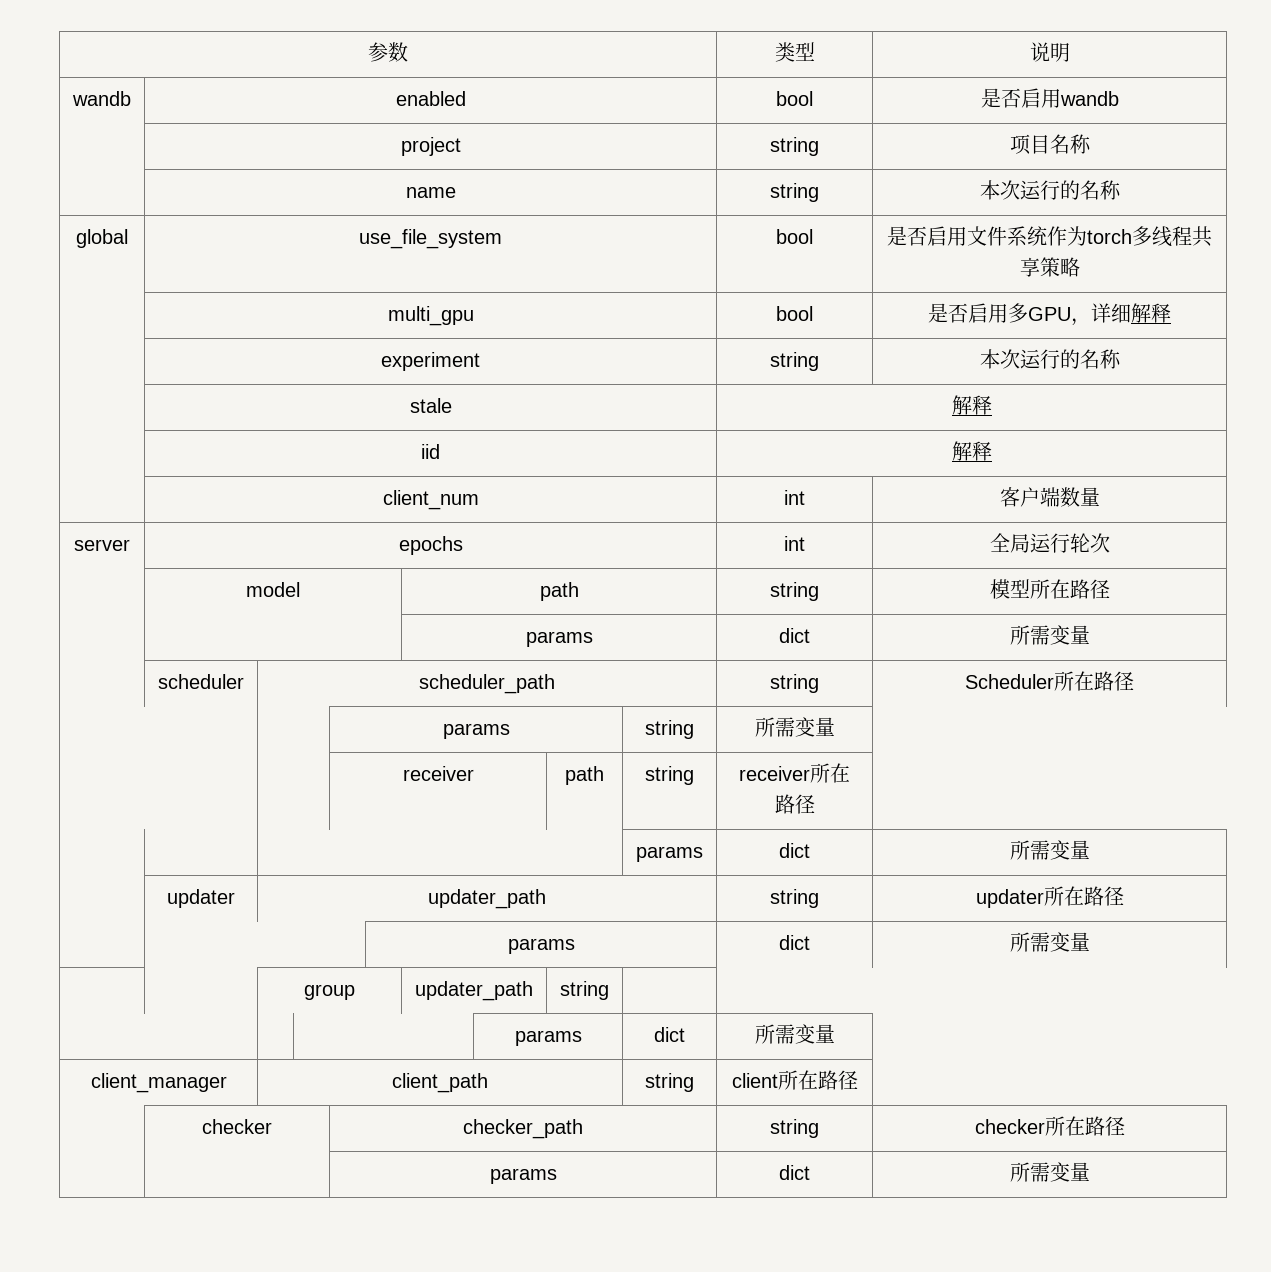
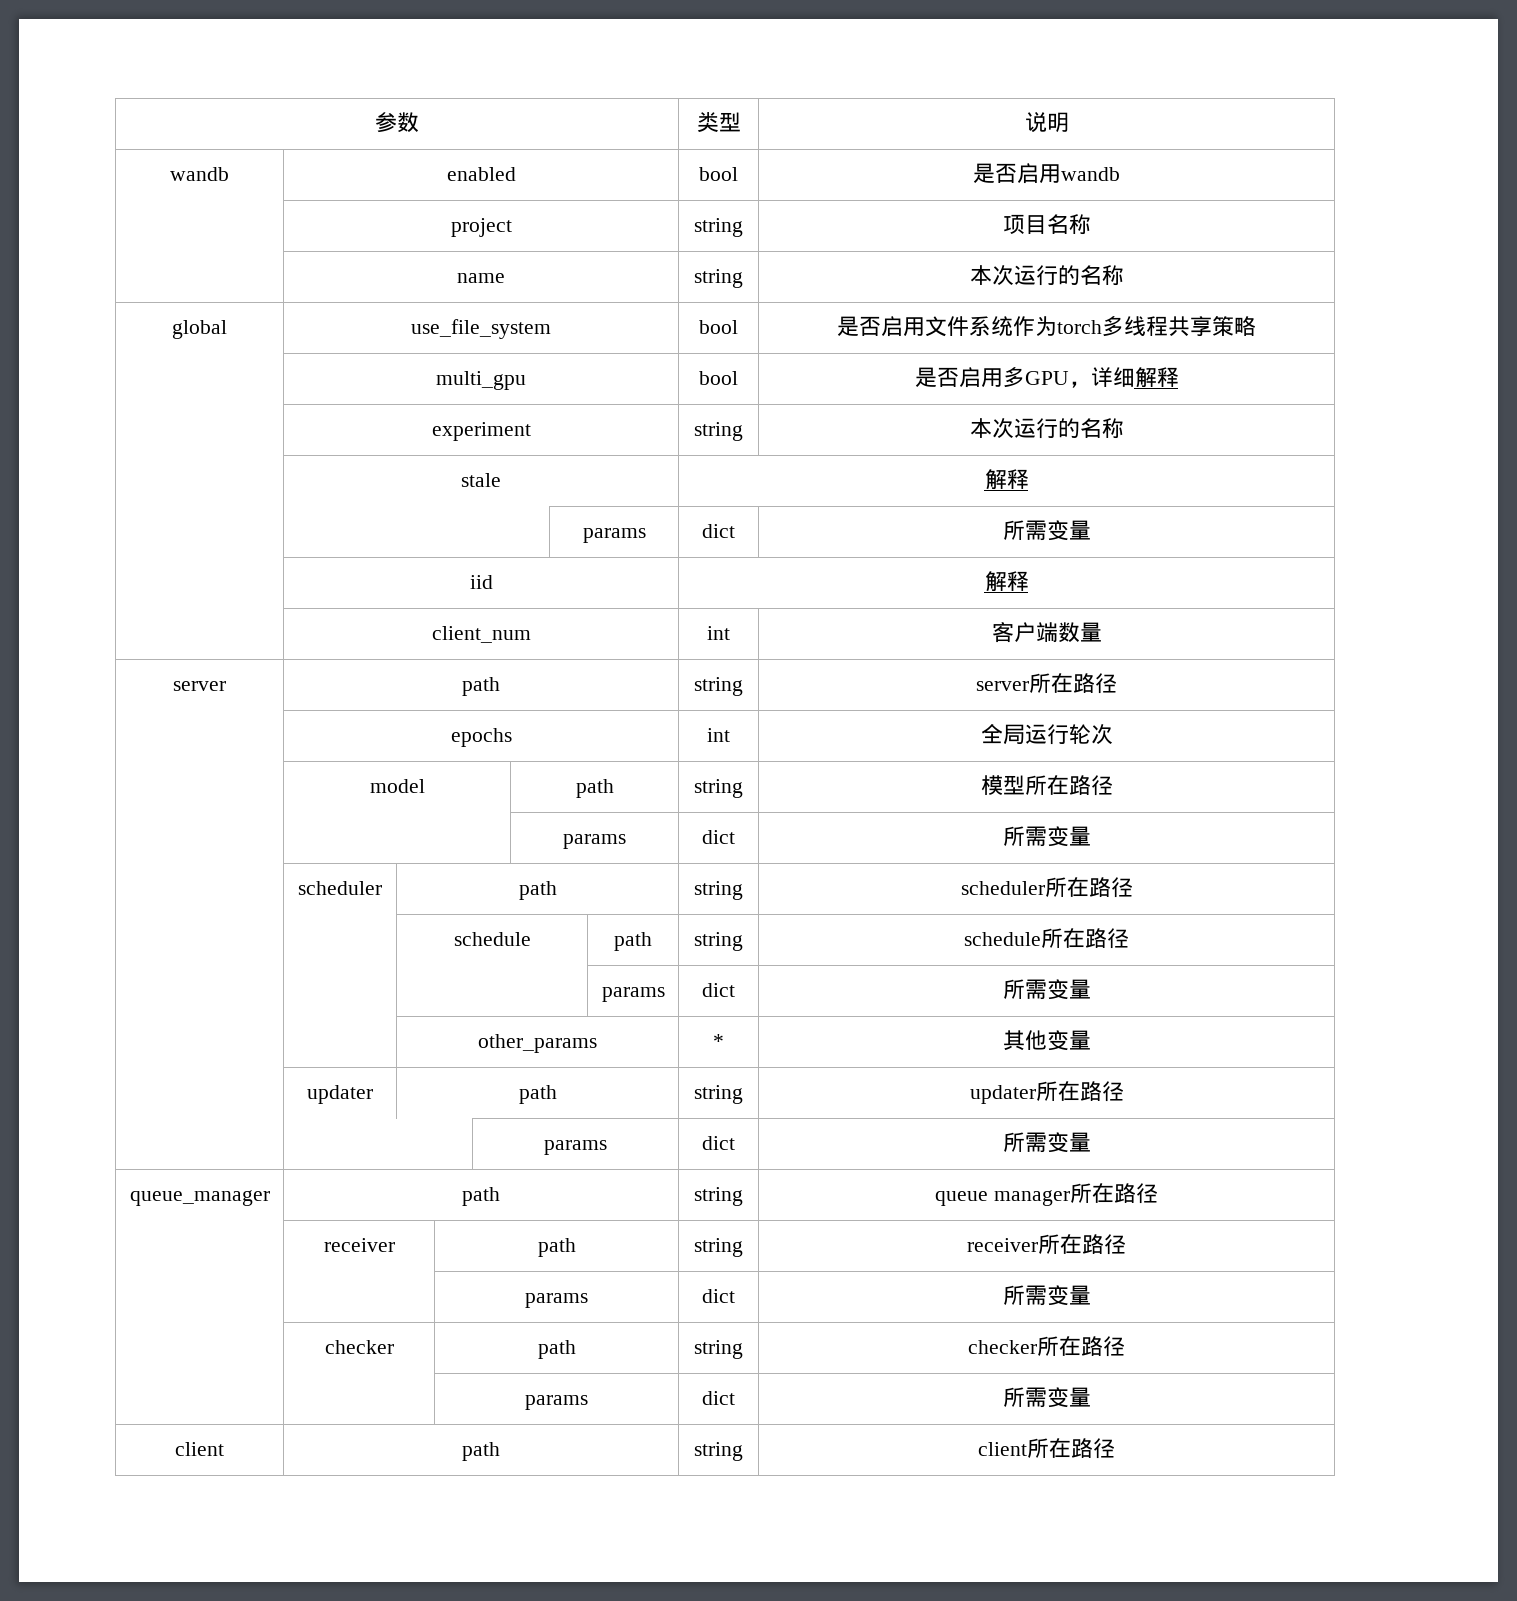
  | stale | 解释
+ | | params | dict | 所需变量
- server | epochs | int | 全局运行轮次
+ server | path | string | server所在路径
+ | epochs | int | 全局运行轮次
- | scheduler | scheduler_path | string | Scheduler所在路径
- | | params | string | 所需变量
- | | receiver | path | string | receiver所在路径
+ | scheduler | path | string | scheduler所在路径
+ | | schedule | path | string | schedule所在路径
+ | | other_params | * | 其他变量
- | updater | updater_path | string | updater所在路径
+ | updater | path | string | updater所在路径
- | | group | updater_path | string |
- | | | params | dict | 所需变量
- client_manager | client_path | string | client所在路径
+ queue_manager | path | string | queue manager所在路径
+ | receiver | path | string | receiver所在路径
+ | | params | dict | 所需变量
- | checker | checker_path | string | checker所在路径
+ | checker | path | string | checker所在路径
+ client | path | string | client所在路径

